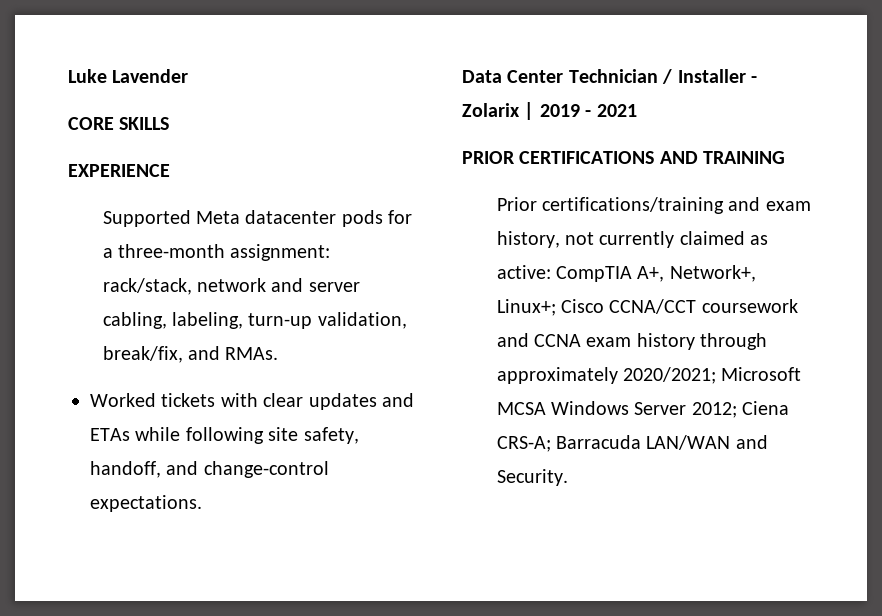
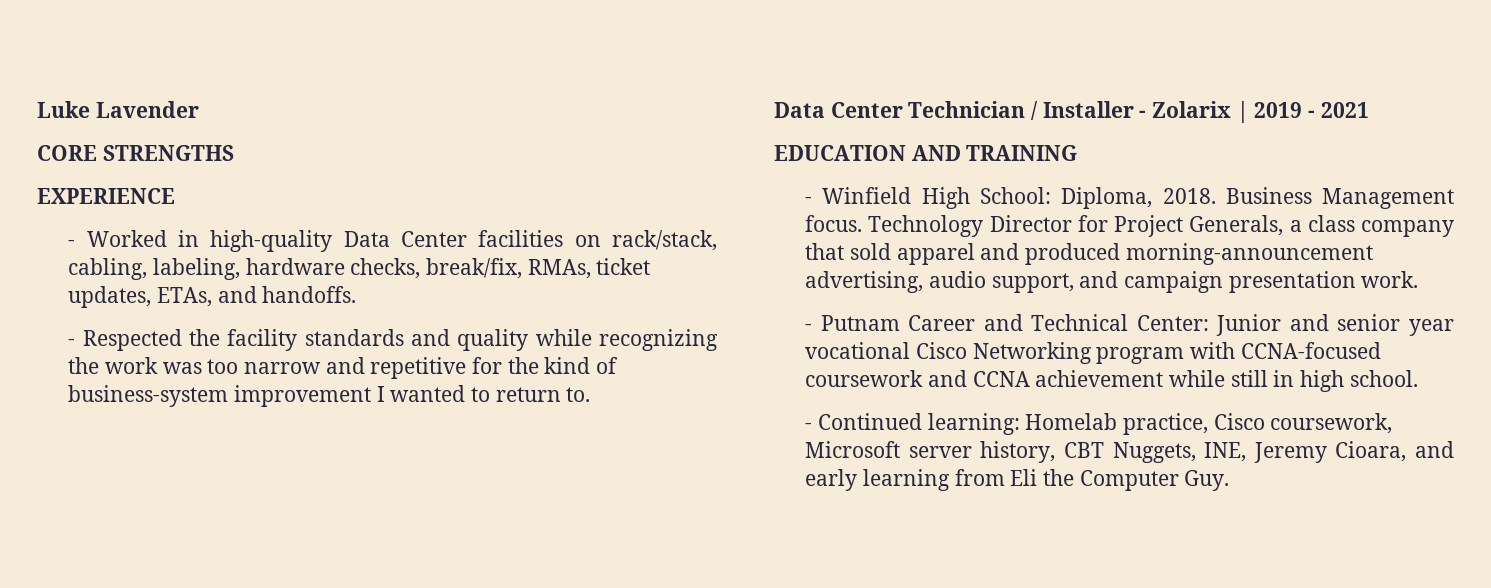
- CORE SKILLS
+ CORE STRENGTHS
- Supported Meta datacenter pods for a three-month assignment: rack/stack, network and server cabling, labeling, turn-up validation, break/fix, and RMAs.
- Worked tickets with clear updates and ETAs while following site safety, handoff, and change-control expectations.
+ - Worked in high-quality Data Center facilities on rack/stack, cabling, labeling, hardware checks, break/fix, RMAs, ticket updates, ETAs, and handoffs.
+ - Respected the facility standards and quality while recognizing the work was too narrow and repetitive for the kind of business-system improvement I wanted to return to.
- PRIOR CERTIFICATIONS AND TRAINING
+ EDUCATION AND TRAINING
- Prior certifications/training and exam history, not currently claimed as active: CompTIA A+, Network+, Linux+; Cisco CCNA/CCT coursework and CCNA exam history through approximately 2020/2021; Microsoft MCSA Windows Server 2012; Ciena CRS-A; Barracuda LAN/WAN and Security.
+ - Winfield High School: Diploma, 2018. Business Management focus. Technology Director for Project Generals, a class company that sold apparel and produced morning-announcement advertising, audio support, and campaign presentation work.
+ - Putnam Career and Technical Center: Junior and senior year vocational Cisco Networking program with CCNA-focused coursework and CCNA achievement while still in high school.
+ - Continued learning: Homelab practice, Cisco coursework, Microsoft server history, CBT Nuggets, INE, Jeremy Cioara, and early learning from Eli the Computer Guy.

